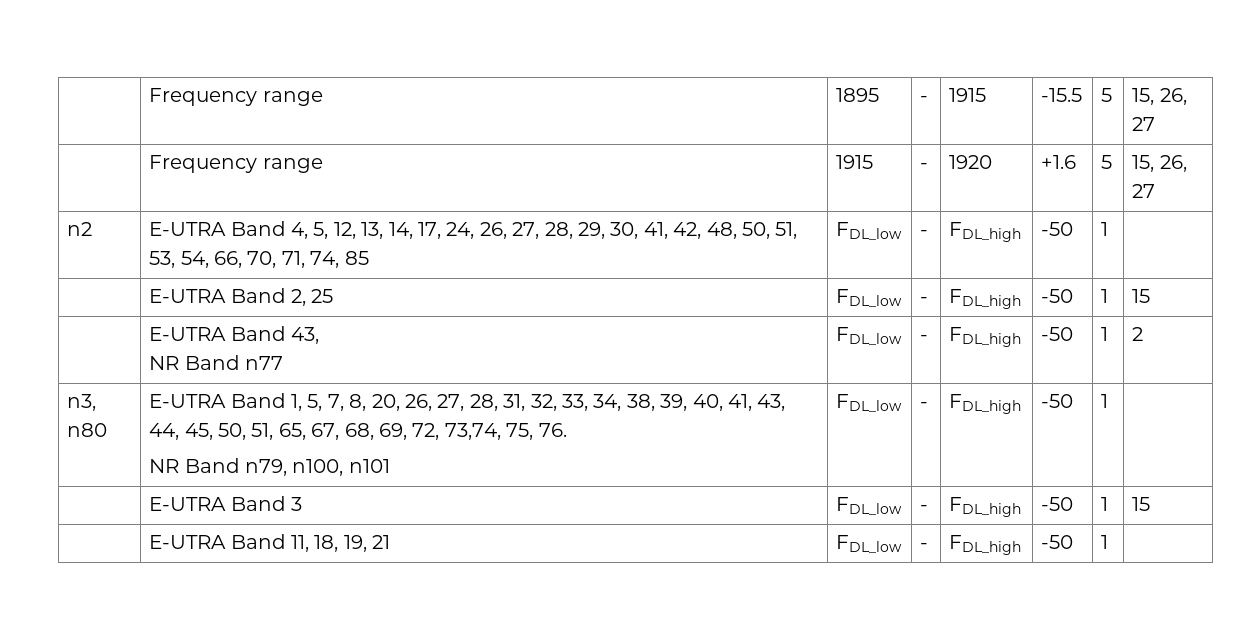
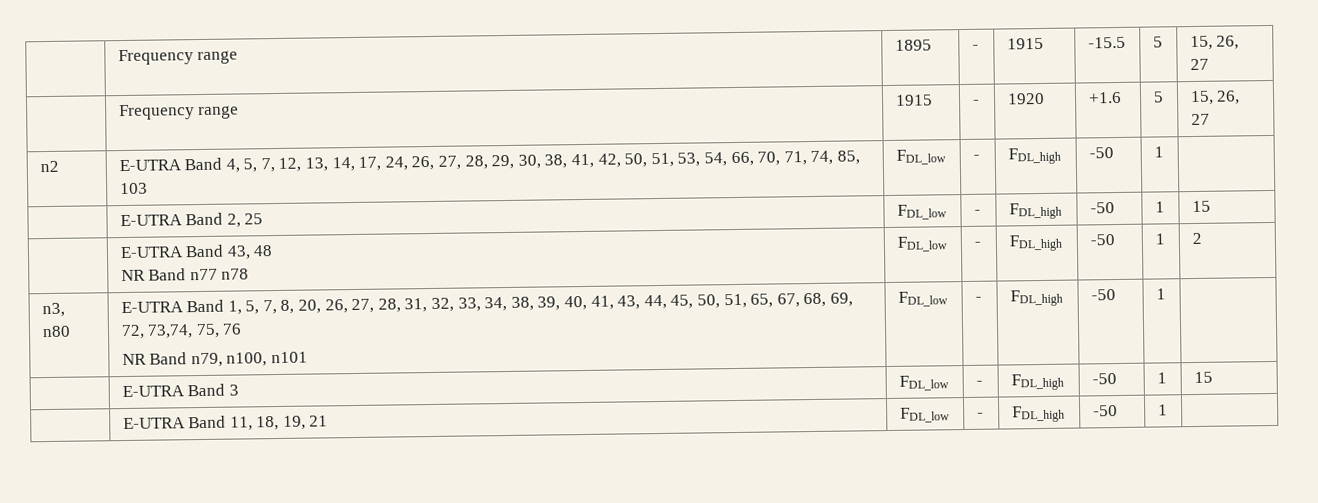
- n2 | E-UTRA Band 4, 5, 12, 13, 14, 17, 24, 26, 27, 28, 29, 30, 41, 42, 48, 50, 51, 53, 54, 66, 70, 71, 74, 85 | FDL_low | - | FDL_high | -50 | 1 |
+ n2 | E-UTRA Band 4, 5, 7, 12, 13, 14, 17, 24, 26, 27, 28, 29, 30, 38, 41, 42, 50, 51, 53, 54, 66, 70, 71, 74, 85, 103 | FDL_low | - | FDL_high | -50 | 1 |
- | E-UTRA Band 43,
- NR Band n77 | FDL_low | - | FDL_high | -50 | 1 | 2
+ | E-UTRA Band 43, 48
+ NR Band n77 n78 | FDL_low | - | FDL_high | -50 | 1 | 2
- E-UTRA Band 1, 5, 7, 8, 20, 26, 27, 28, 31, 32, 33, 34, 38, 39, 40, 41, 43, 44, 45, 50, 51, 65, 67, 68, 69, 72, 73,74, 75, 76.
+ E-UTRA Band 1, 5, 7, 8, 20, 26, 27, 28, 31, 32, 33, 34, 38, 39, 40, 41, 43, 44, 45, 50, 51, 65, 67, 68, 69, 72, 73,74, 75, 76

